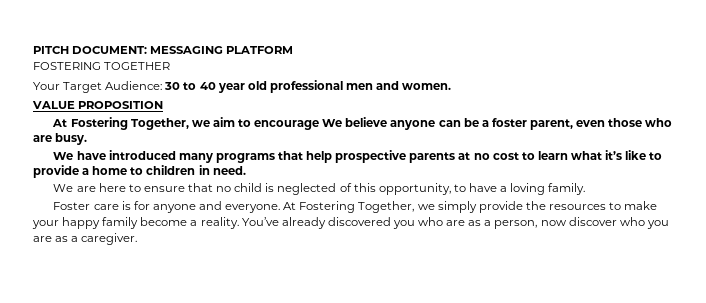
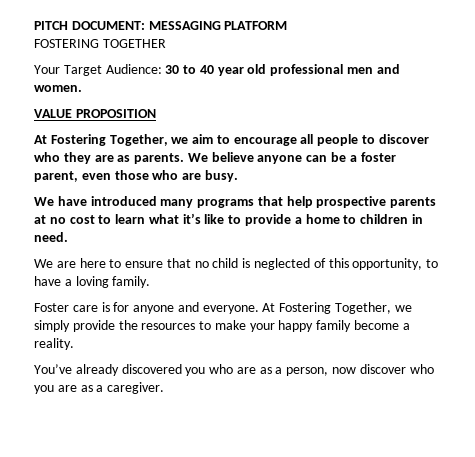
- At Fostering Together, we aim to encourage We believe anyone can be a foster parent, even those who are busy.
+ At Fostering Together, we aim to encourage all people to discover who they are as parents. We believe anyone can be a foster parent, even those who are busy.
- At Fostering Together, we simply provide the resources to make your happy family become a reality. You’ve already discovered you who are as a person, now discover who you are as a caregiver.
+ At Fostering Together, we simply provide the resources to make your happy family become a reality.
+ You’ve already discovered you who are as a person, now discover who you are as a caregiver.

